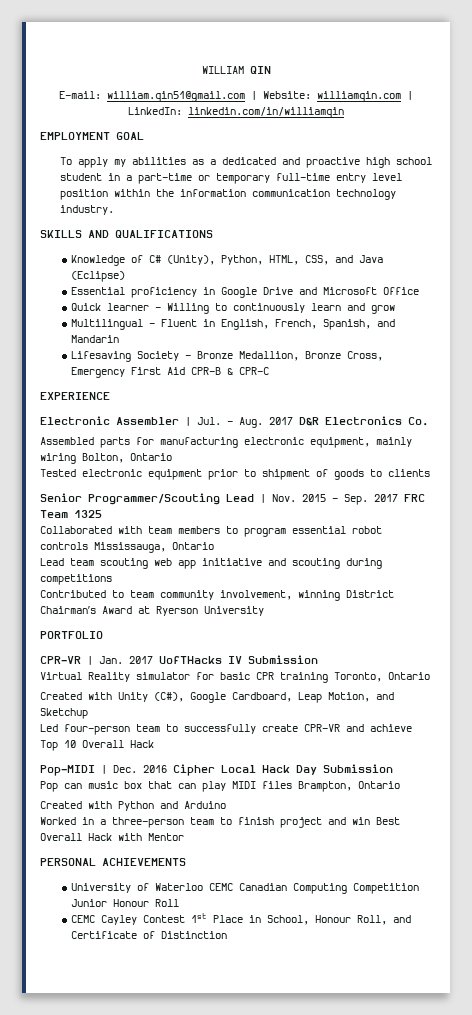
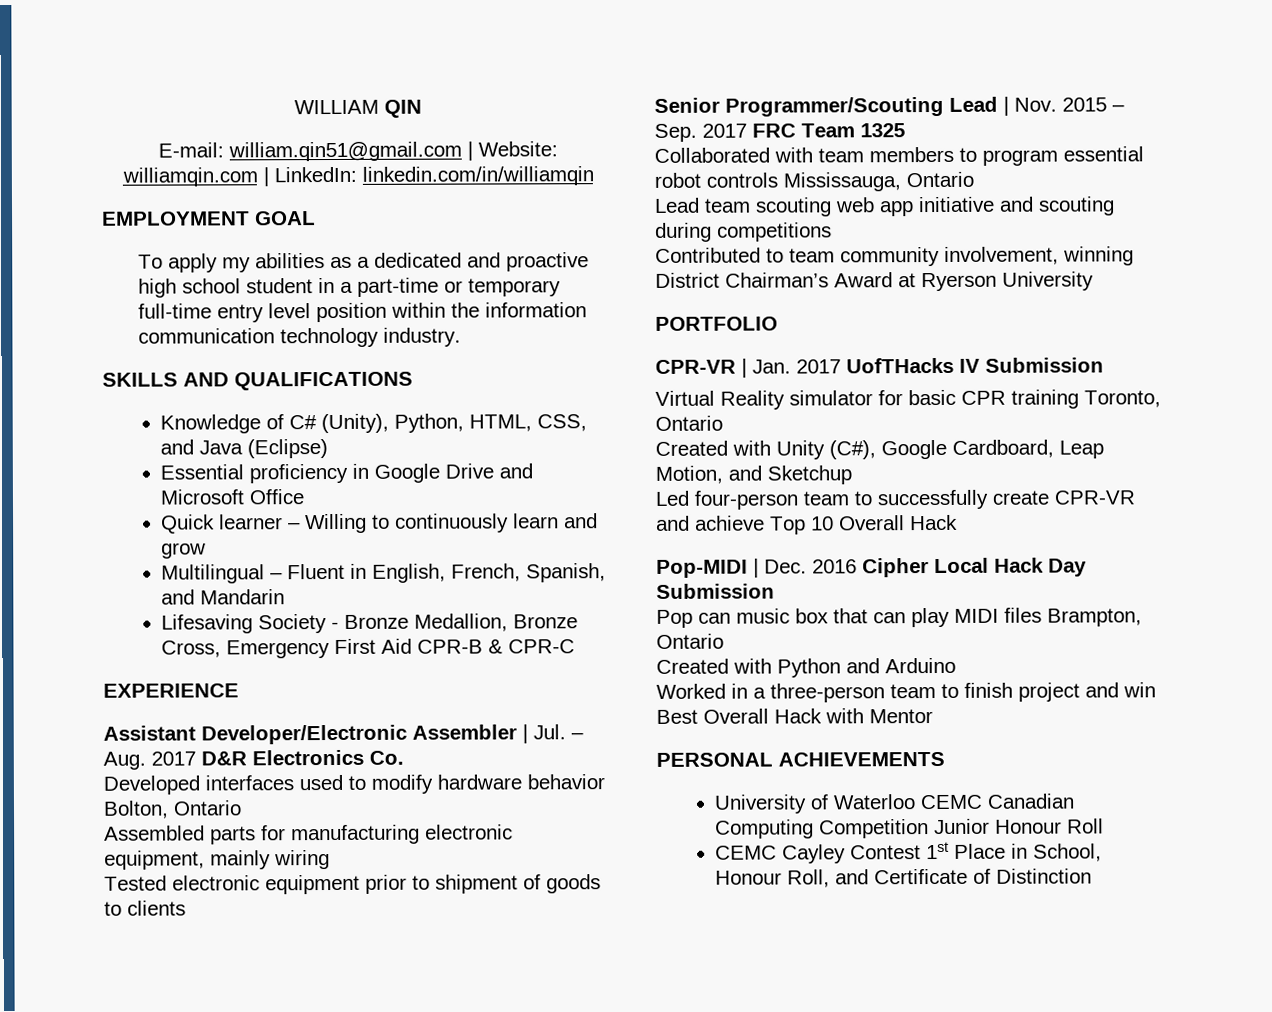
- Electronic Assembler | Jul. – Aug. 2017 D&R Electronics Co.
+ Assistant Developer/Electronic Assembler | Jul. – Aug. 2017 D&R Electronics Co.
+ Developed interfaces used to modify hardware behavior Bolton, Ontario
- Assembled parts for manufacturing electronic equipment, mainly wiring Bolton, Ontario
+ Assembled parts for manufacturing electronic equipment, mainly wiring

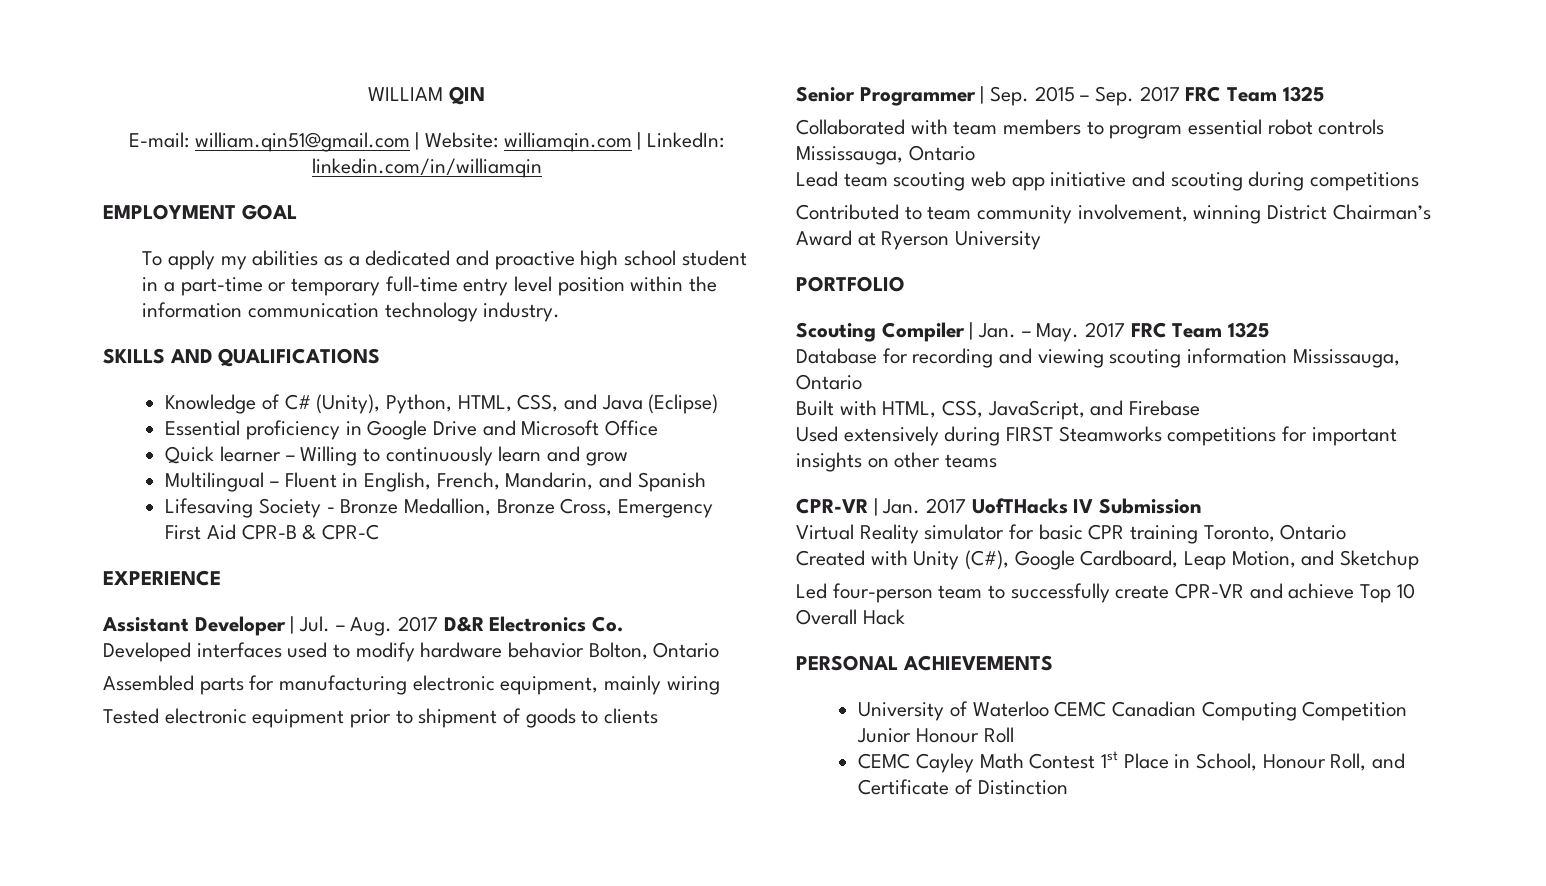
- Multilingual – Fluent in English, French, Spanish, and Mandarin
+ Multilingual – Fluent in English, French, Mandarin, and Spanish
- Assistant Developer/Electronic Assembler | Jul. – Aug. 2017 D&R Electronics Co.
+ Assistant Developer | Jul. – Aug. 2017 D&R Electronics Co.
- Senior Programmer/Scouting Lead | Nov. 2015 – Sep. 2017 FRC Team 1325
+ Senior Programmer | Sep. 2015 – Sep. 2017 FRC Team 1325
+ Scouting Compiler | Jan. – May. 2017 FRC Team 1325
+ Database for recording and viewing scouting information Mississauga, Ontario
+ Built with HTML, CSS, JavaScript, and Firebase
+ Used extensively during FIRST Steamworks competitions for important insights on other teams
- Pop-MIDI | Dec. 2016 Cipher Local Hack Day Submission
- Pop can music box that can play MIDI files Brampton, Ontario
- Created with Python and Arduino
- Worked in a three-person team to finish project and win Best Overall Hack with Mentor
- CEMC Cayley Contest 1st Place in School, Honour Roll, and Certificate of Distinction
+ CEMC Cayley Math Contest 1st Place in School, Honour Roll, and Certificate of Distinction

